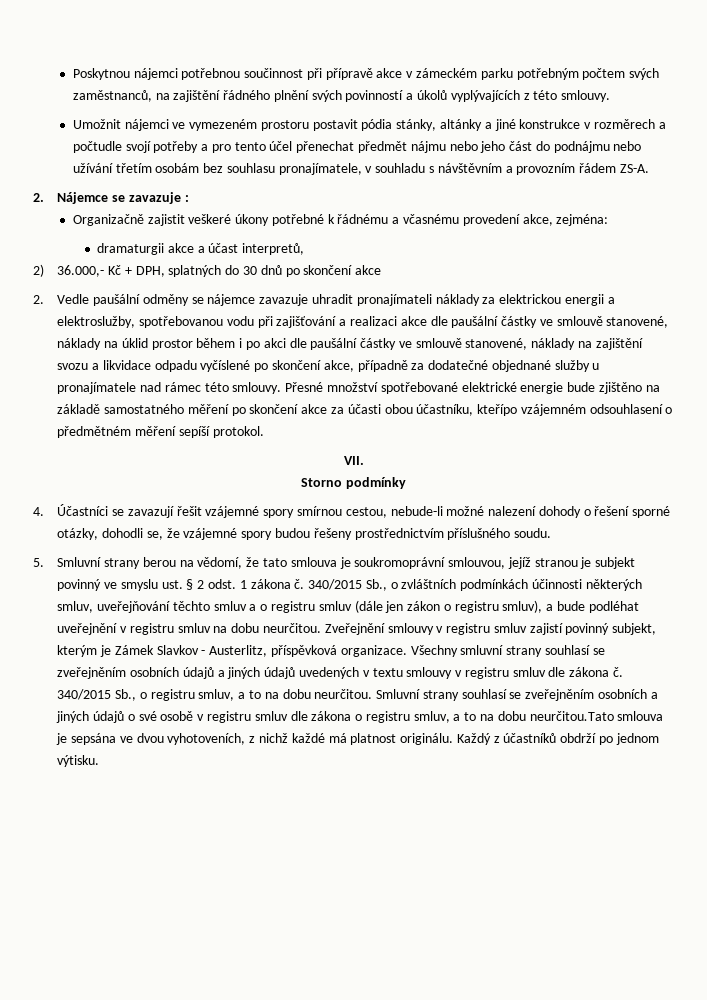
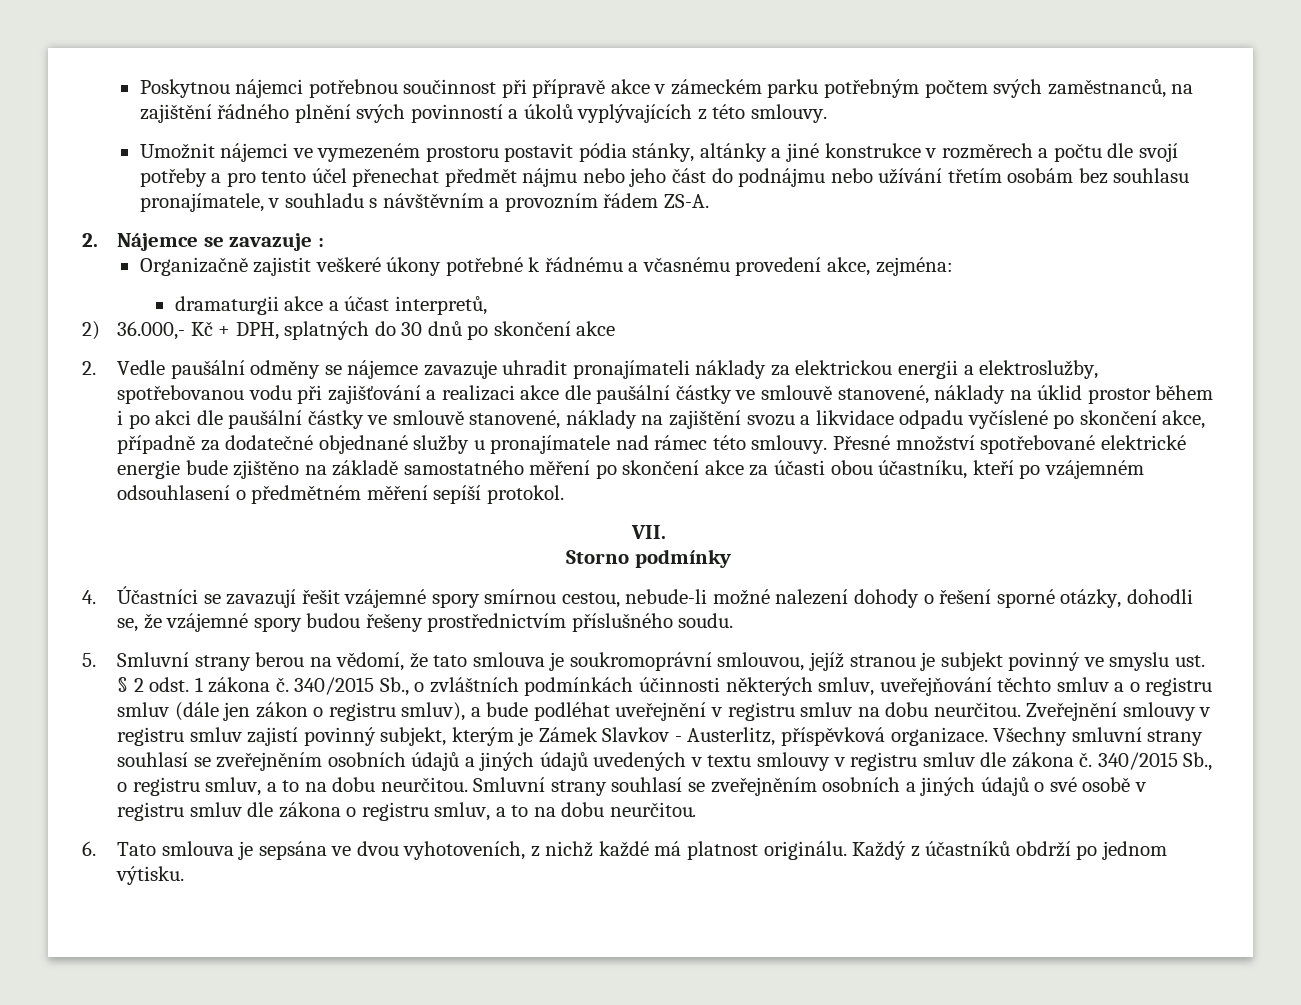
- Umožnit nájemci ve vymezeném prostoru postavit pódia stánky, altánky a jiné konstrukce v rozměrech a počtudle svojí potřeby a pro tento účel přenechat předmět nájmu nebo jeho část do podnájmu nebo užívání třetím osobám bez souhlasu pronajímatele, v souhladu s návštěvním a provozním řádem ZS-A.
+ Umožnit nájemci ve vymezeném prostoru postavit pódia stánky, altánky a jiné konstrukce v rozměrech a počtu dle svojí potřeby a pro tento účel přenechat předmět nájmu nebo jeho část do podnájmu nebo užívání třetím osobám bez souhlasu pronajímatele, v souhladu s návštěvním a provozním řádem ZS-A.
- Přesné množství spotřebované elektrické energie bude zjištěno na základě samostatného měření po skončení akce za účasti obou účastníku, kteřípo vzájemném odsouhlasení o předmětném měření sepíší protokol.
+ Přesné množství spotřebované elektrické energie bude zjištěno na základě samostatného měření po skončení akce za účasti obou účastníku, kteří po vzájemném odsouhlasení o předmětném měření sepíší protokol.
- Smluvní strany souhlasí se zveřejněním osobních a jiných údajů o své osobě v registru smluv dle zákona o registru smluv, a to na dobu neurčitou.Tato smlouva je sepsána ve dvou vyhotoveních, z nichž každé má platnost originálu.
+ Smluvní strany souhlasí se zveřejněním osobních a jiných údajů o své osobě v registru smluv dle zákona o registru smluv, a to na dobu neurčitou.
+ 6. Tato smlouva je sepsána ve dvou vyhotoveních, z nichž každé má platnost originálu.

